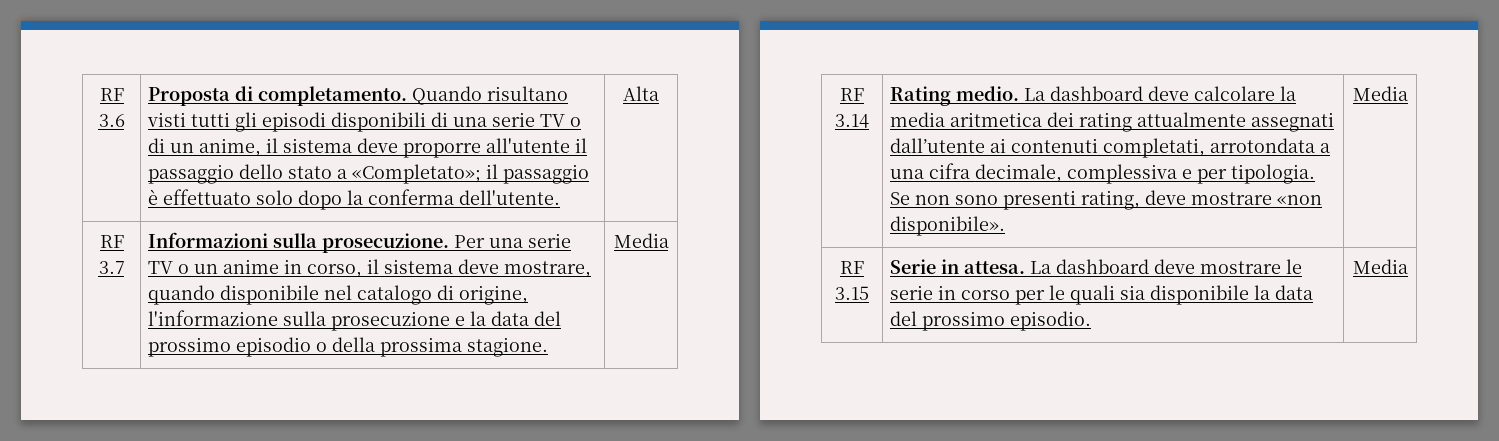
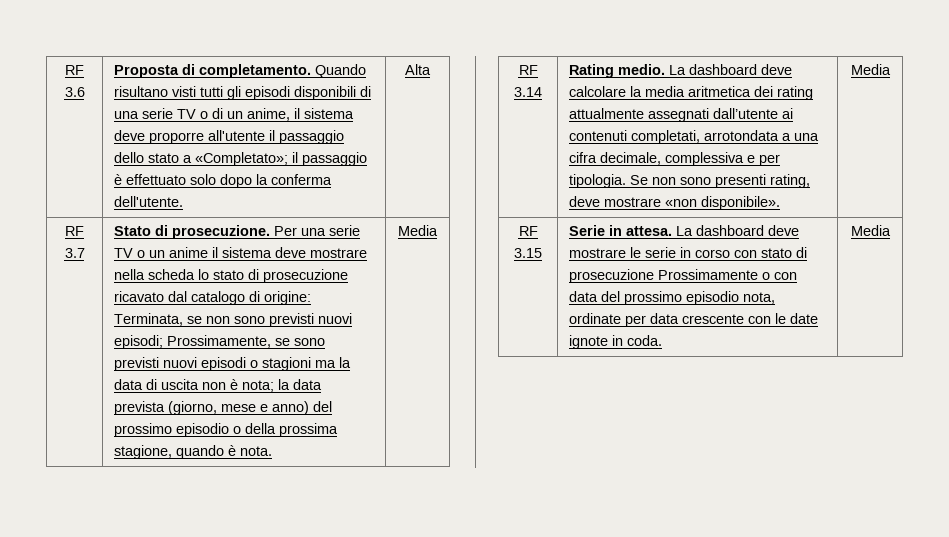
- Informazioni sulla prosecuzione.
+ Stato di prosecuzione.
- Per una serie TV o un anime in corso, il sistema deve mostrare, quando disponibile nel catalogo di origine, l'informazione sulla prosecuzione e la data del prossimo episodio o della prossima stagione.
+ Per una serie TV o un anime il sistema deve mostrare nella scheda lo stato di prosecuzione ricavato dal catalogo di origine: Terminata, se non sono previsti nuovi episodi; Prossimamente, se sono previsti nuovi episodi o stagioni ma la data di uscita non è nota; la data prevista (giorno, mese e anno) del prossimo episodio o della prossima stagione, quando è nota.
- RF 3.15 | Serie in attesa. La dashboard deve mostrare le serie in corso per le quali sia disponibile la data del prossimo episodio. | Media
+ RF 3.15 | Serie in attesa. La dashboard deve mostrare le serie in corso con stato di prosecuzione Prossimamente o con data del prossimo episodio nota, ordinate per data crescente con le date ignote in coda. | Media

